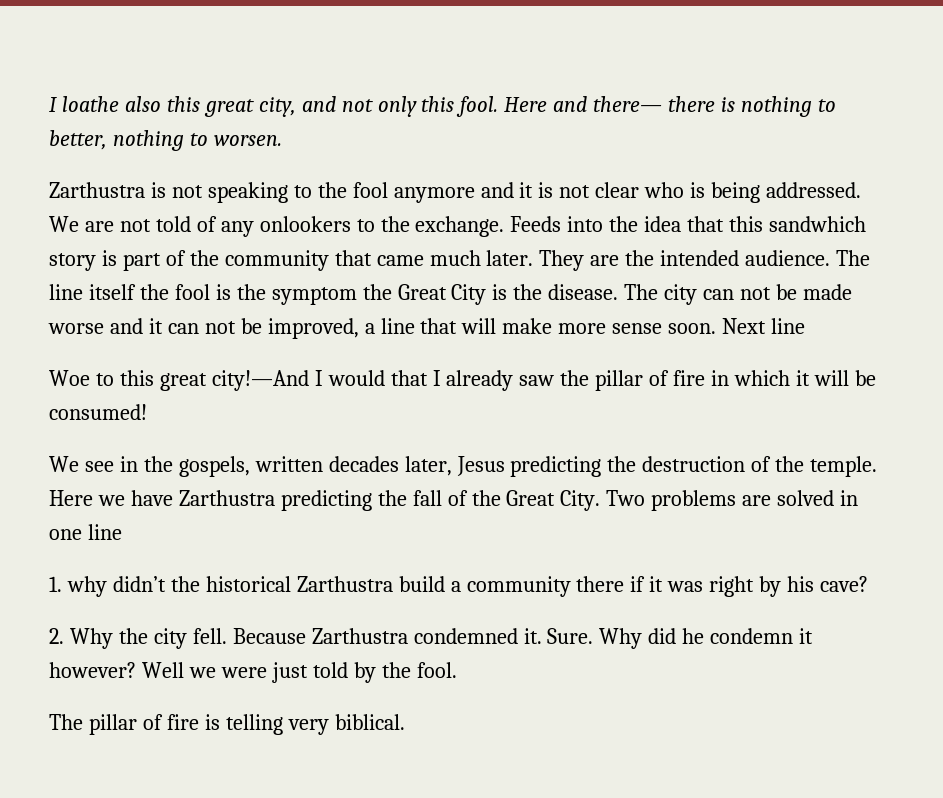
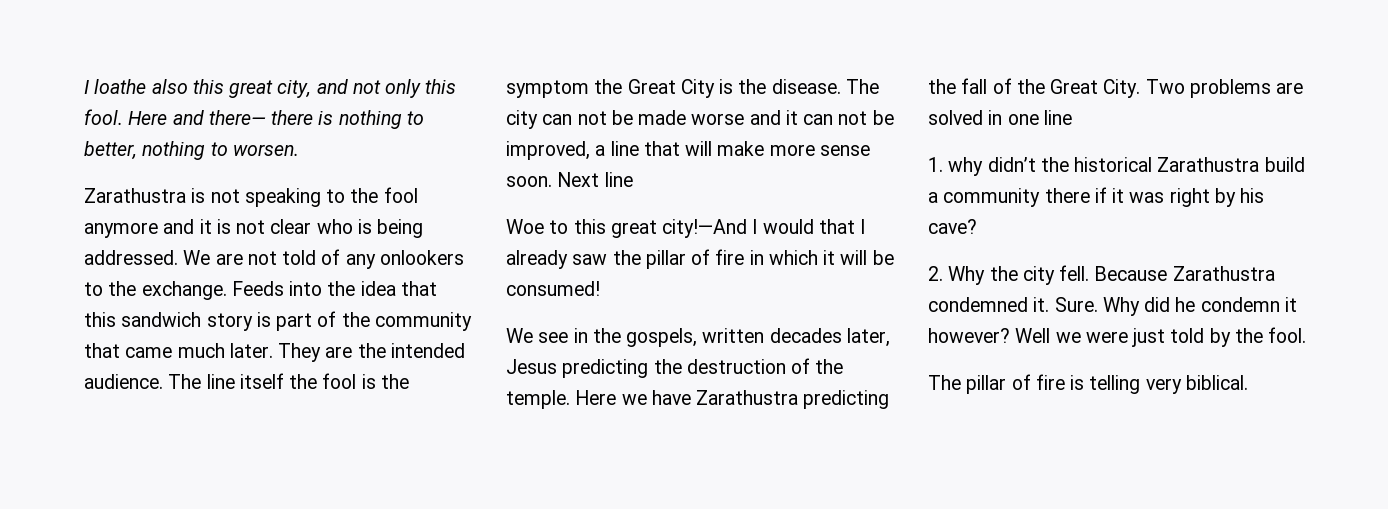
- Zarthustra is not speaking to the fool anymore and it is not clear who is being addressed.
+ Zarathustra is not speaking to the fool anymore and it is not clear who is being addressed.
- Feeds into the idea that this sandwhich story is part of the community that came much later.
+ Feeds into the idea that this sandwich story is part of the community that came much later.
- Here we have Zarthustra predicting the fall of the Great City.
+ Here we have Zarathustra predicting the fall of the Great City.
- 1. why didn’t the historical Zarthustra build a community there if it was right by his cave?
+ 1. why didn’t the historical Zarathustra build a community there if it was right by his cave?
- Because Zarthustra condemned it.
+ Because Zarathustra condemned it.

